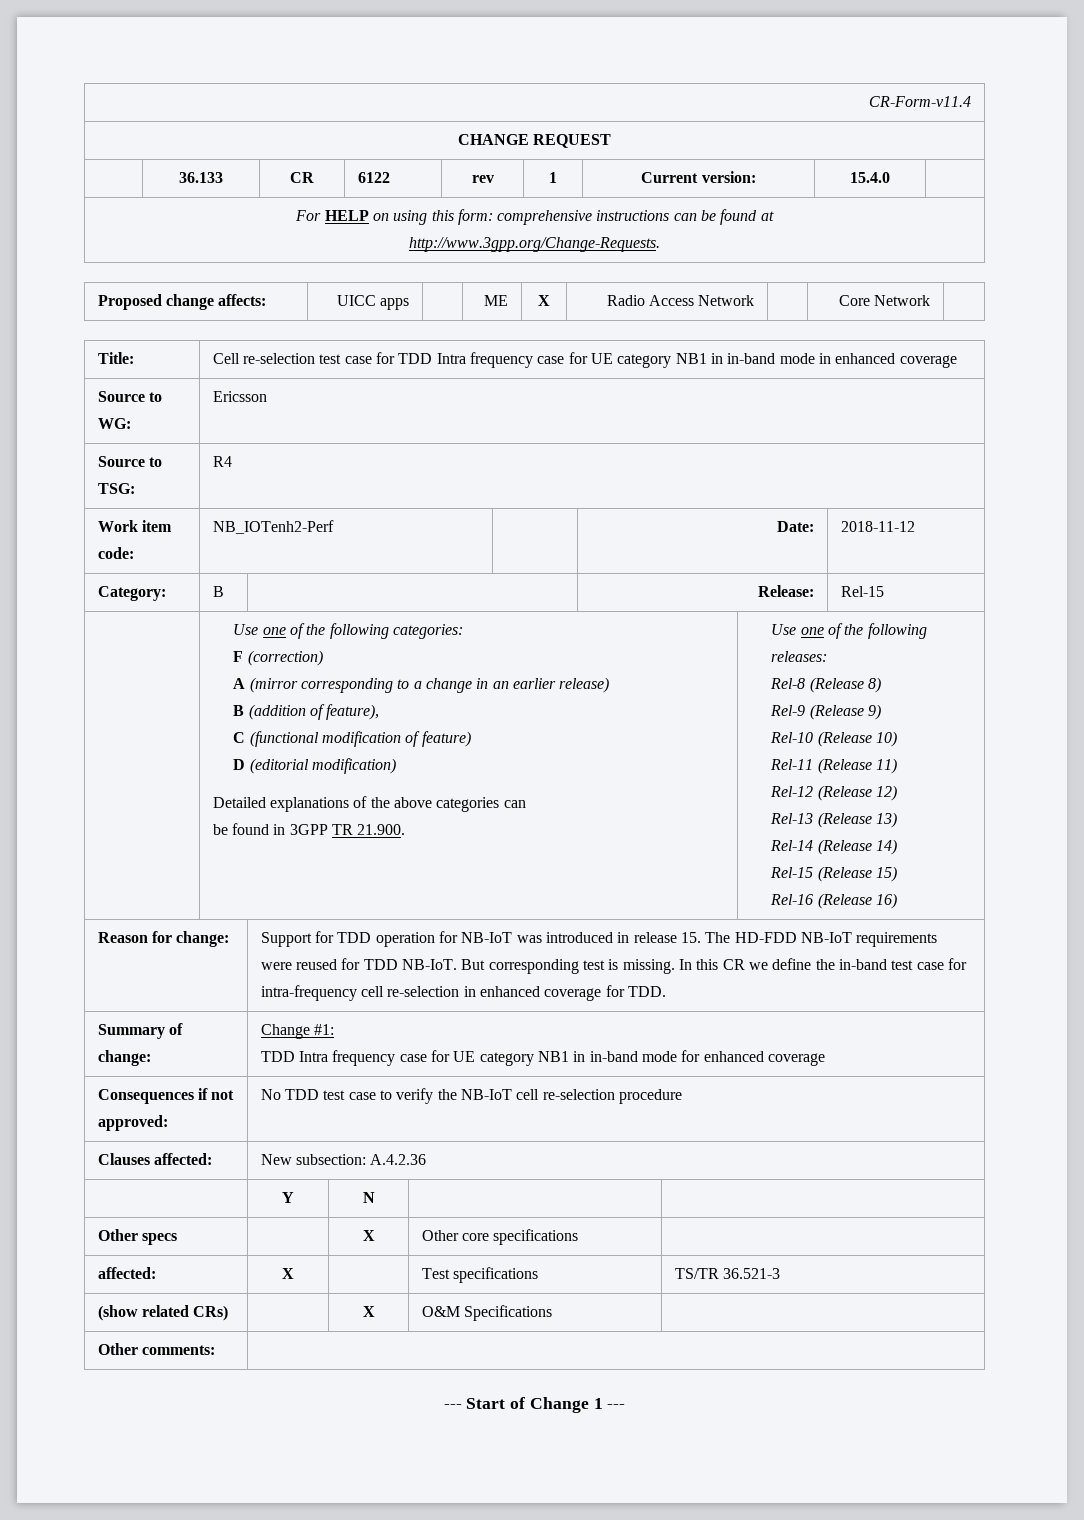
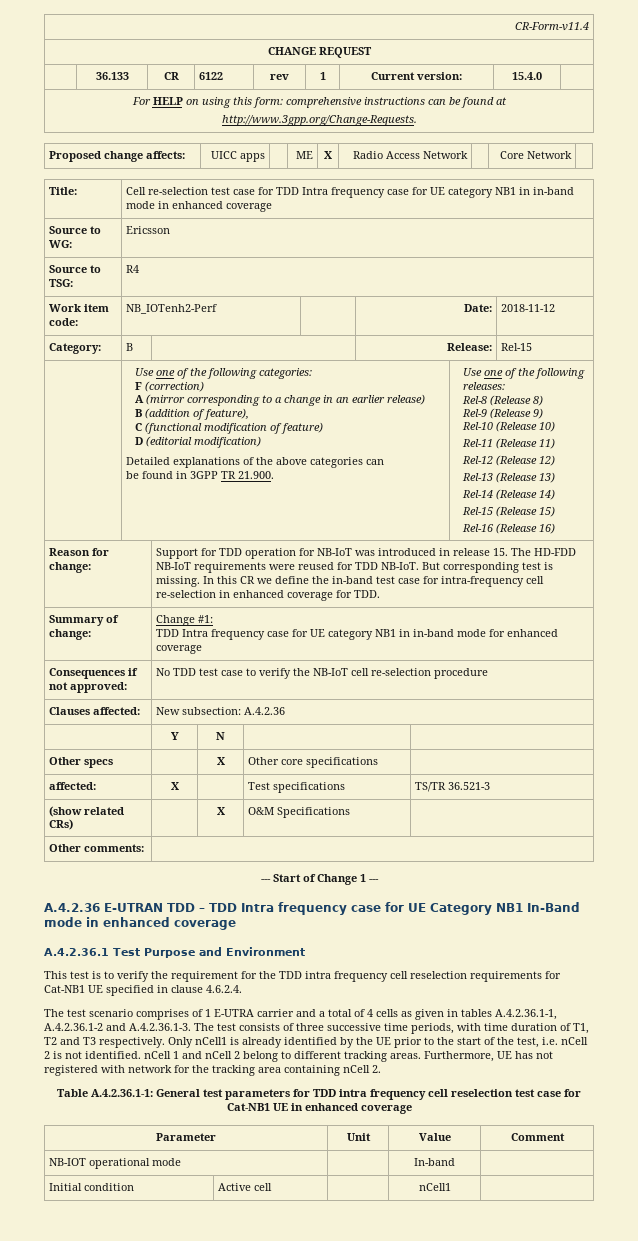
+ A.4.2.36 E-UTRAN TDD – TDD Intra frequency case for UE Category NB1 In-Band mode in enhanced coverage
+ A.4.2.36.1 Test Purpose and Environment
+ This test is to verify the requirement for the TDD intra frequency cell reselection requirements for Cat-NB1 UE specified in clause 4.6.2.4.
+ The test scenario comprises of 1 E-UTRA carrier and a total of 4 cells as given in tables A.4.2.36.1-1, A.4.2.36.1-2 and A.4.2.36.1-3. The test consists of three successive time periods, with time duration of T1, T2 and T3 respectively. Only nCell1 is already identified by the UE prior to the start of the test, i.e. nCell 2 is not identified. nCell 1 and nCell 2 belong to different tracking areas. Furthermore, UE has not registered with network for the tracking area containing nCell 2.
+ Table A.4.2.36.1-1: General test parameters for TDD intra frequency cell reselection test case for Cat-NB1 UE in enhanced coverage
+ Parameter | Unit | Value | Comment
+ NB-IOT operational mode | | In-band |
+ Initial condition | Active cell | | nCell1 |

